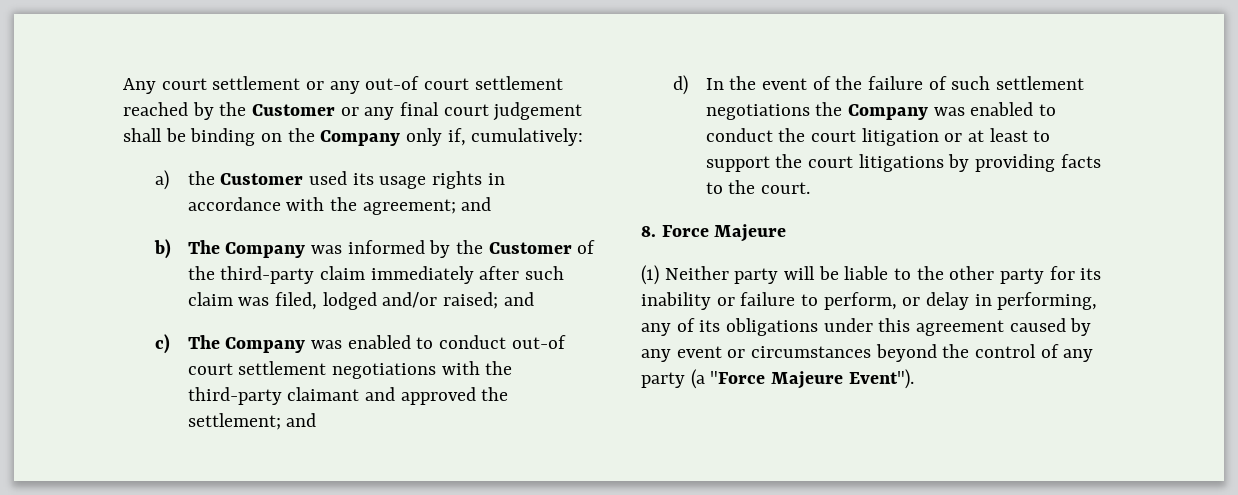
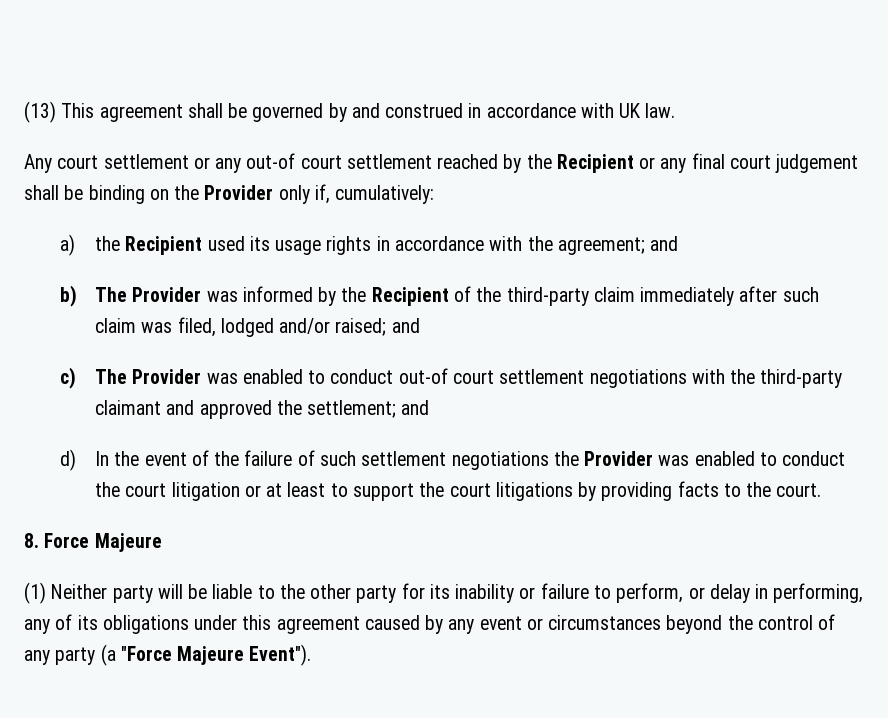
+ (13) This agreement shall be governed by and construed in accordance with UK law.
- Any court settlement or any out-of court settlement reached by the Customer or any final court judgement shall be binding on the Company only if, cumulatively:
+ Any court settlement or any out-of court settlement reached by the Recipient or any final court judgement shall be binding on the Provider only if, cumulatively:
- a) the Customer used its usage rights in accordance with the agreement; and
+ a) the Recipient used its usage rights in accordance with the agreement; and
- b) The Company was informed by the Customer of the third-party claim immediately after such claim was filed, lodged and/or raised; and
+ b) The Provider was informed by the Recipient of the third-party claim immediately after such claim was filed, lodged and/or raised; and
- c) The Company was enabled to conduct out-of court settlement negotiations with the third-party claimant and approved the settlement; and
+ c) The Provider was enabled to conduct out-of court settlement negotiations with the third-party claimant and approved the settlement; and
- d) In the event of the failure of such settlement negotiations the Company was enabled to conduct the court litigation or at least to support the court litigations by providing facts to the court.
+ d) In the event of the failure of such settlement negotiations the Provider was enabled to conduct the court litigation or at least to support the court litigations by providing facts to the court.

